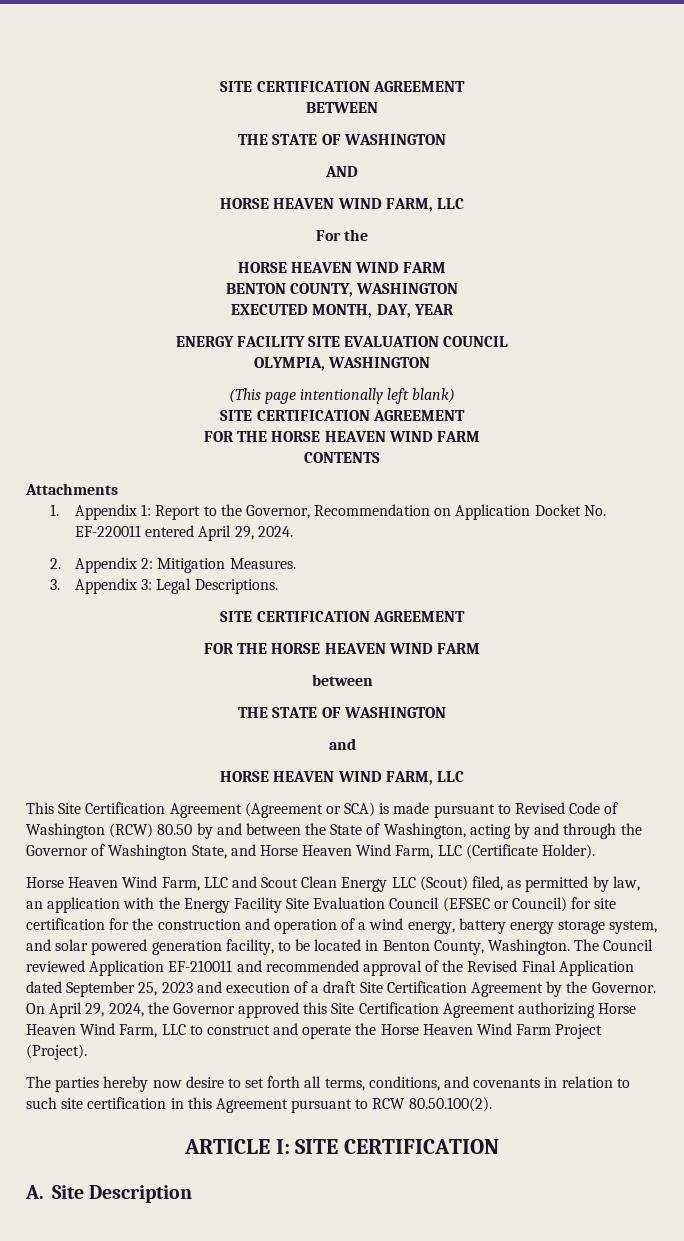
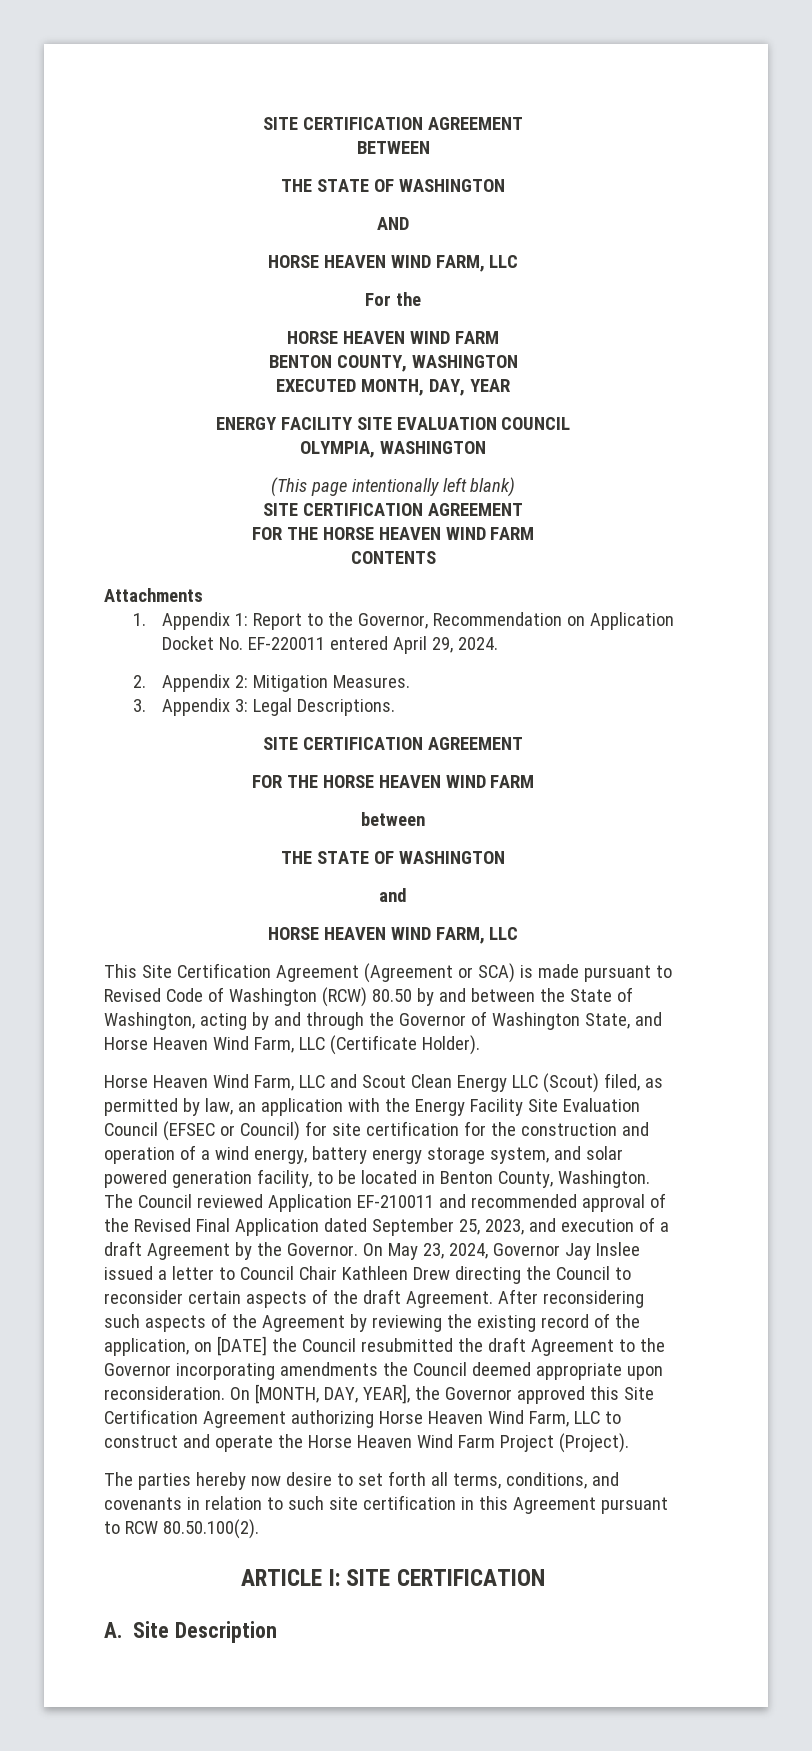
- The Council reviewed Application EF-210011 and recommended approval of the Revised Final Application dated September 25, 2023 and execution of a draft Site Certification Agreement by the Governor.
+ The Council reviewed Application EF-210011 and recommended approval of the Revised Final Application dated September 25, 2023, and execution of a draft Agreement by the Governor.
- On April 29, 2024, the Governor approved this Site Certification Agreement authorizing Horse Heaven Wind Farm, LLC to construct and operate the Horse Heaven Wind Farm Project (Project).
+ On May 23, 2024, Governor Jay Inslee issued a letter to Council Chair Kathleen Drew directing the Council to reconsider certain aspects of the draft Agreement. After reconsidering such aspects of the Agreement by reviewing the existing record of the application, on [DATE] the Council resubmitted the draft Agreement to the Governor incorporating amendments the Council deemed appropriate upon reconsideration. On [MONTH, DAY, YEAR], the Governor approved this Site Certification Agreement authorizing Horse Heaven Wind Farm, LLC to construct and operate the Horse Heaven Wind Farm Project (Project).

